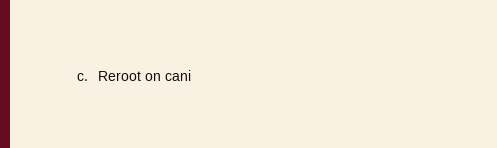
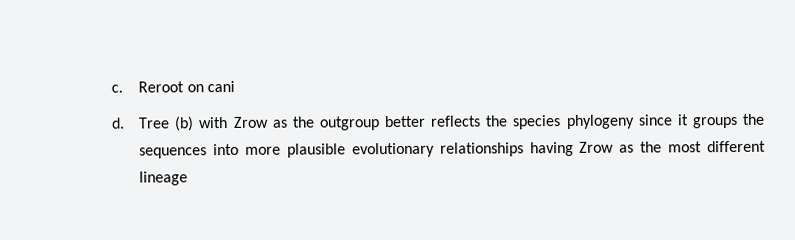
+ d. Tree (b) with Zrow as the outgroup better reflects the species phylogeny since it groups the sequences into more plausible evolutionary relationships having Zrow as the most different lineage

